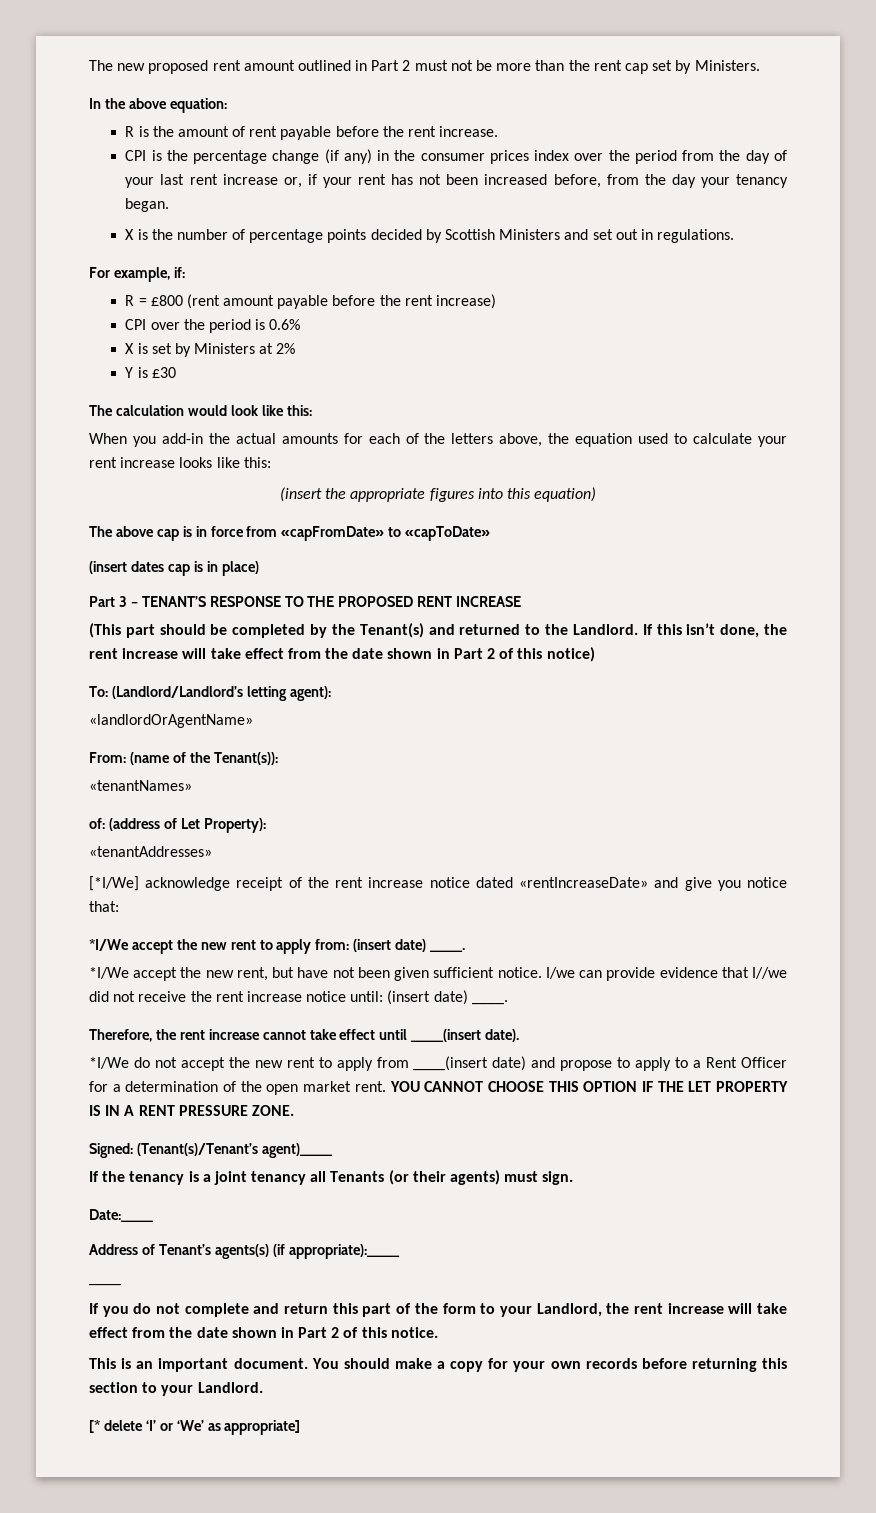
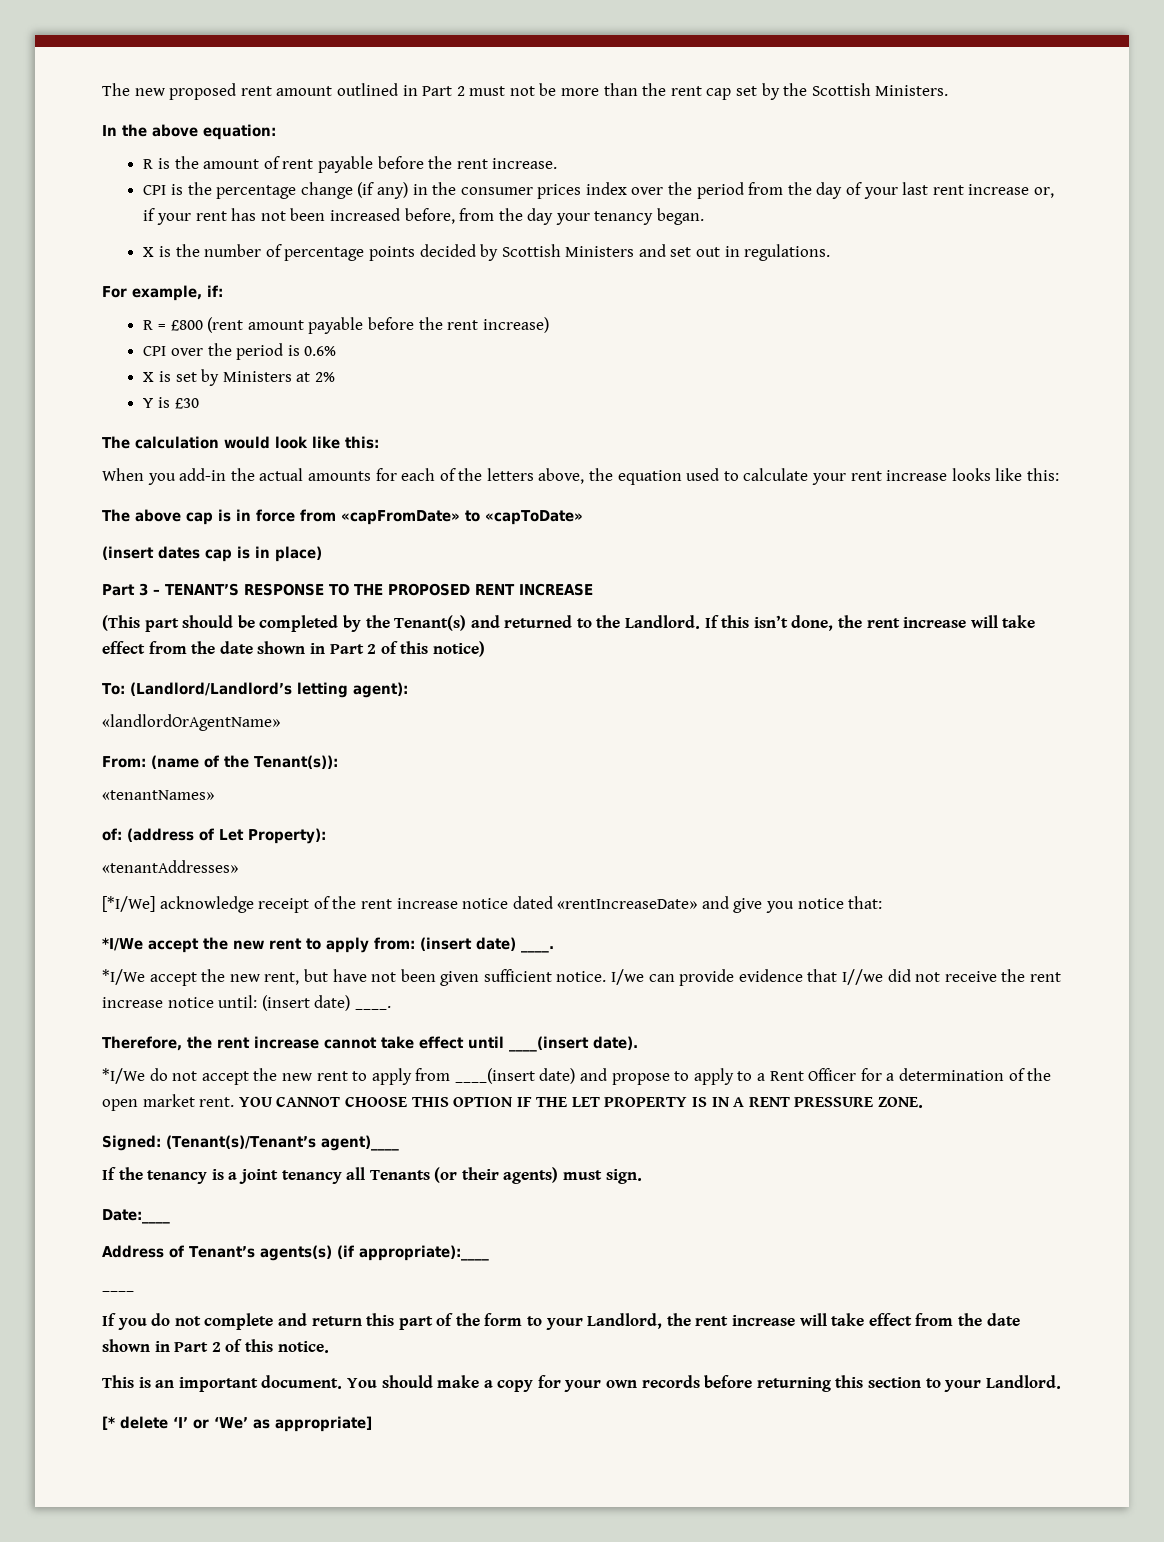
- The new proposed rent amount outlined in Part 2 must not be more than the rent cap set by Ministers.
+ The new proposed rent amount outlined in Part 2 must not be more than the rent cap set by the Scottish Ministers.
- (insert the appropriate figures into this equation)

